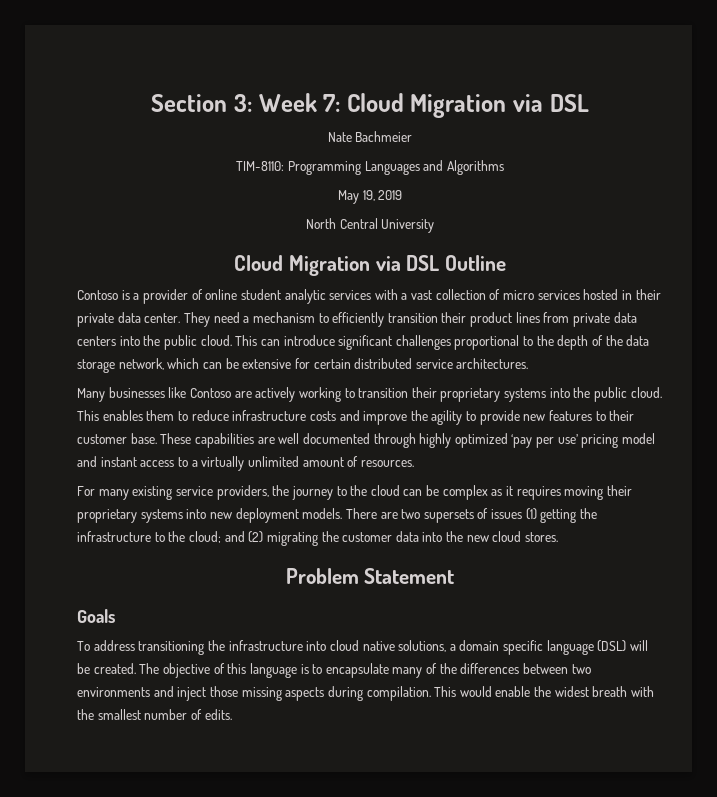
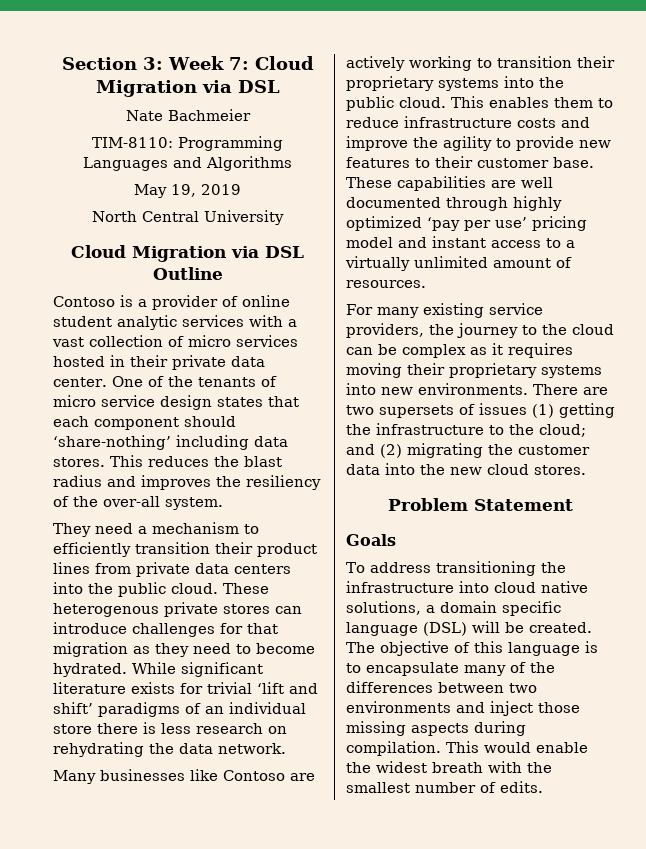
- Contoso is a provider of online student analytic services with a vast collection of micro services hosted in their private data center. They need a mechanism to efficiently transition their product lines from private data centers into the public cloud.
+ Contoso is a provider of online student analytic services with a vast collection of micro services hosted in their private data center. One of the tenants of micro service design states that each component should ‘share-nothing’ including data stores. This reduces the blast radius and improves the resiliency of the over-all system.
+ They need a mechanism to efficiently transition their product lines from private data centers into the public cloud.
- This can introduce significant challenges proportional to the depth of the data storage network, which can be extensive for certain distributed service architectures.
+ These heterogenous private stores can introduce challenges for that migration as they need to become hydrated. While significant literature exists for trivial ‘lift and shift’ paradigms of an individual store there is less research on rehydrating the data network.
- For many existing service providers, the journey to the cloud can be complex as it requires moving their proprietary systems into new deployment models.
+ For many existing service providers, the journey to the cloud can be complex as it requires moving their proprietary systems into new environments.

